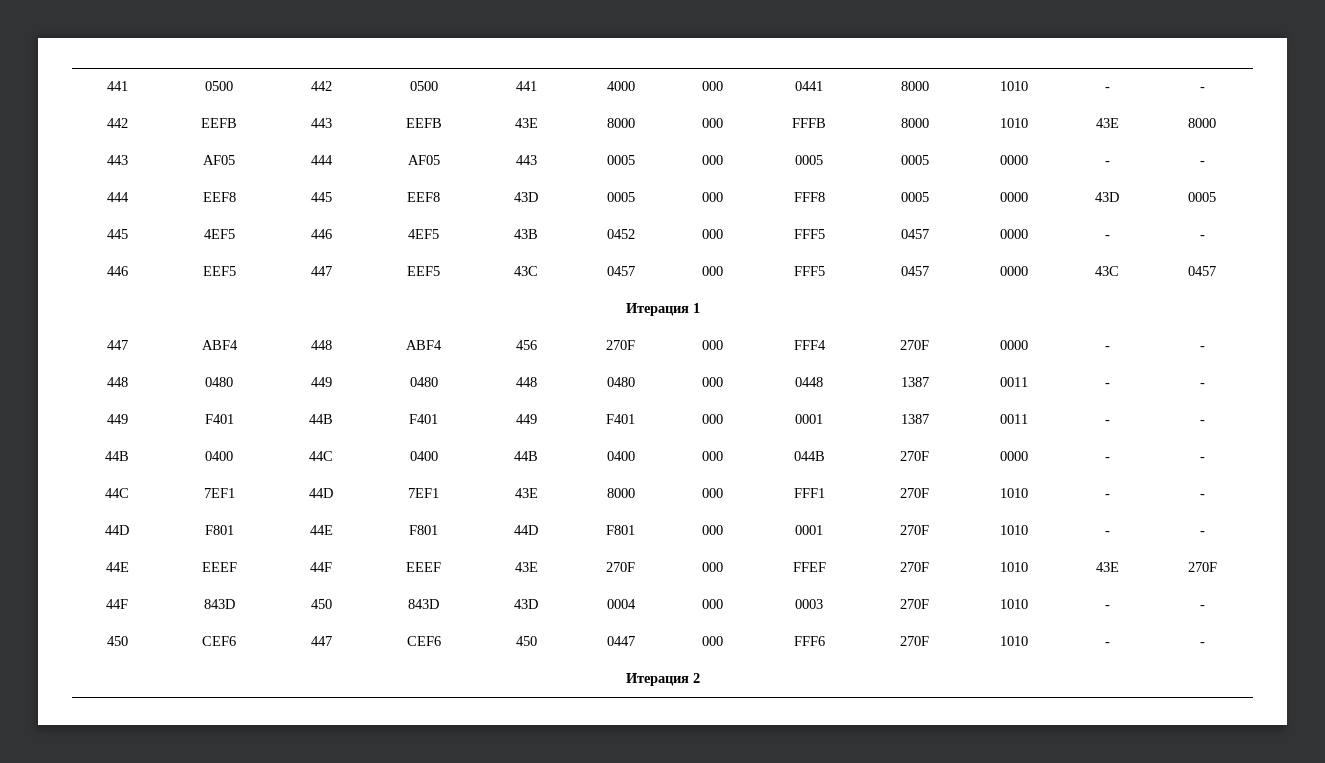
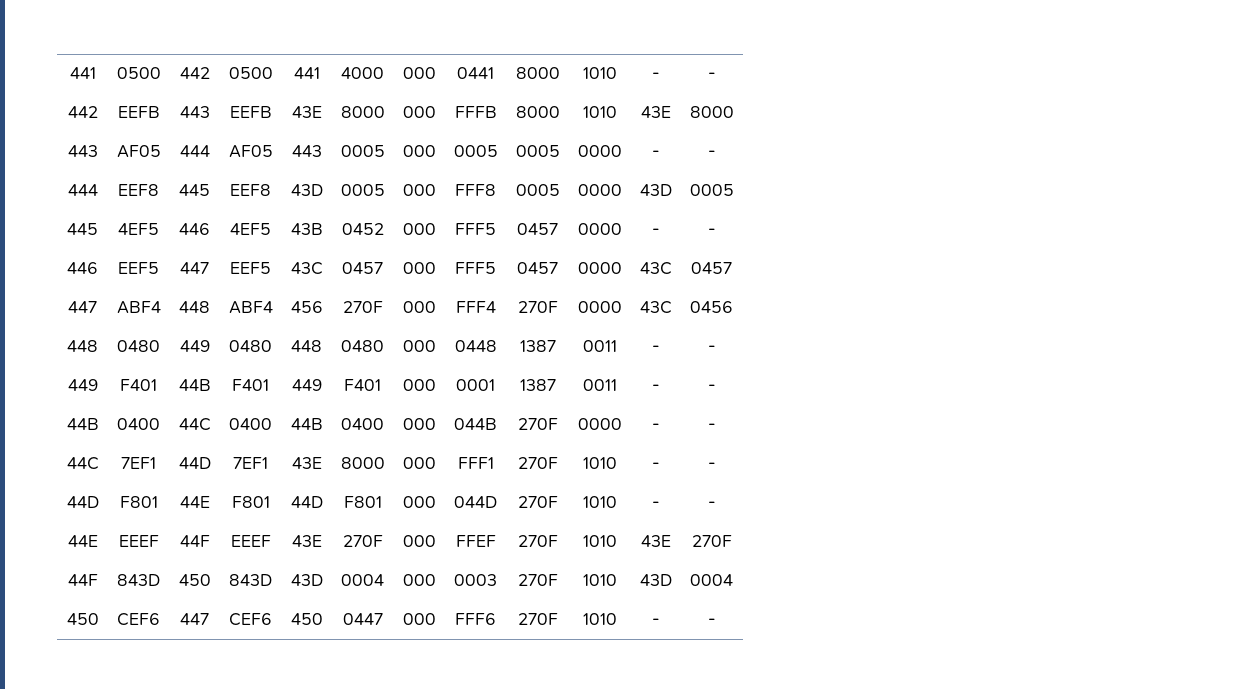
- Итерация 1
- 447 | ABF4 | 448 | ABF4 | 456 | 270F | 000 | FFF4 | 270F | 0000 | - | -
+ 447 | ABF4 | 448 | ABF4 | 456 | 270F | 000 | FFF4 | 270F | 0000 | 43C | 0456
- 44D | F801 | 44E | F801 | 44D | F801 | 000 | 0001 | 270F | 1010 | - | -
+ 44D | F801 | 44E | F801 | 44D | F801 | 000 | 044D | 270F | 1010 | - | -
- 44F | 843D | 450 | 843D | 43D | 0004 | 000 | 0003 | 270F | 1010 | - | -
+ 44F | 843D | 450 | 843D | 43D | 0004 | 000 | 0003 | 270F | 1010 | 43D | 0004
- Итерация 2

